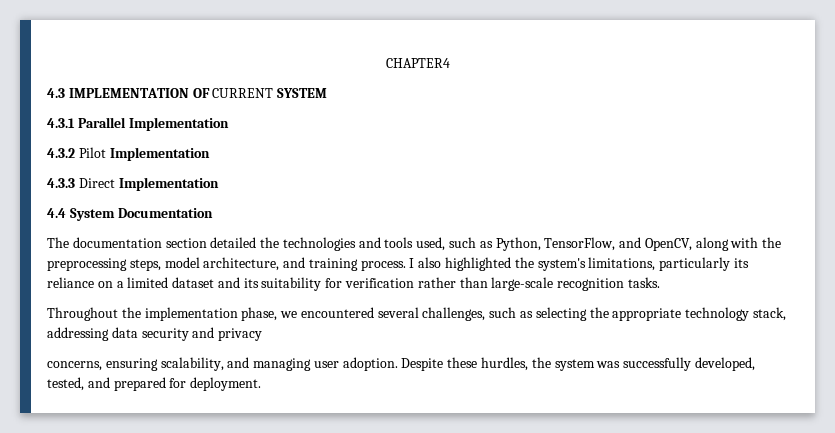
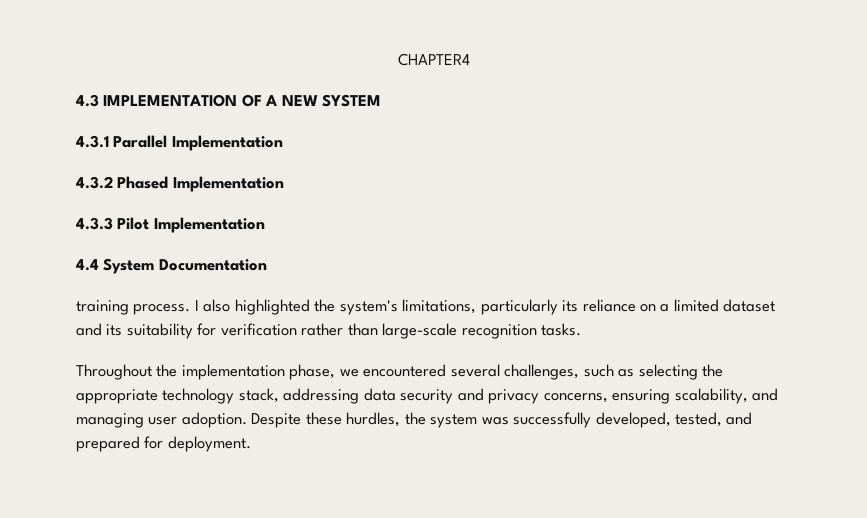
- 4.3 IMPLEMENTATION OF CURRENT SYSTEM
+ 4.3 IMPLEMENTATION OF A NEW SYSTEM
- 4.3.2 Pilot Implementation
+ 4.3.2 Phased Implementation
- 4.3.3 Direct Implementation
+ 4.3.3 Pilot Implementation
- The documentation section detailed the technologies and tools used, such as Python, TensorFlow, and OpenCV, along with the preprocessing steps, model architecture, and training process.
+ training process.
- Throughout the implementation phase, we encountered several challenges, such as selecting the appropriate technology stack, addressing data security and privacy
- concerns, ensuring scalability, and managing user adoption.
+ Throughout the implementation phase, we encountered several challenges, such as selecting the appropriate technology stack, addressing data security and privacy concerns, ensuring scalability, and managing user adoption.

